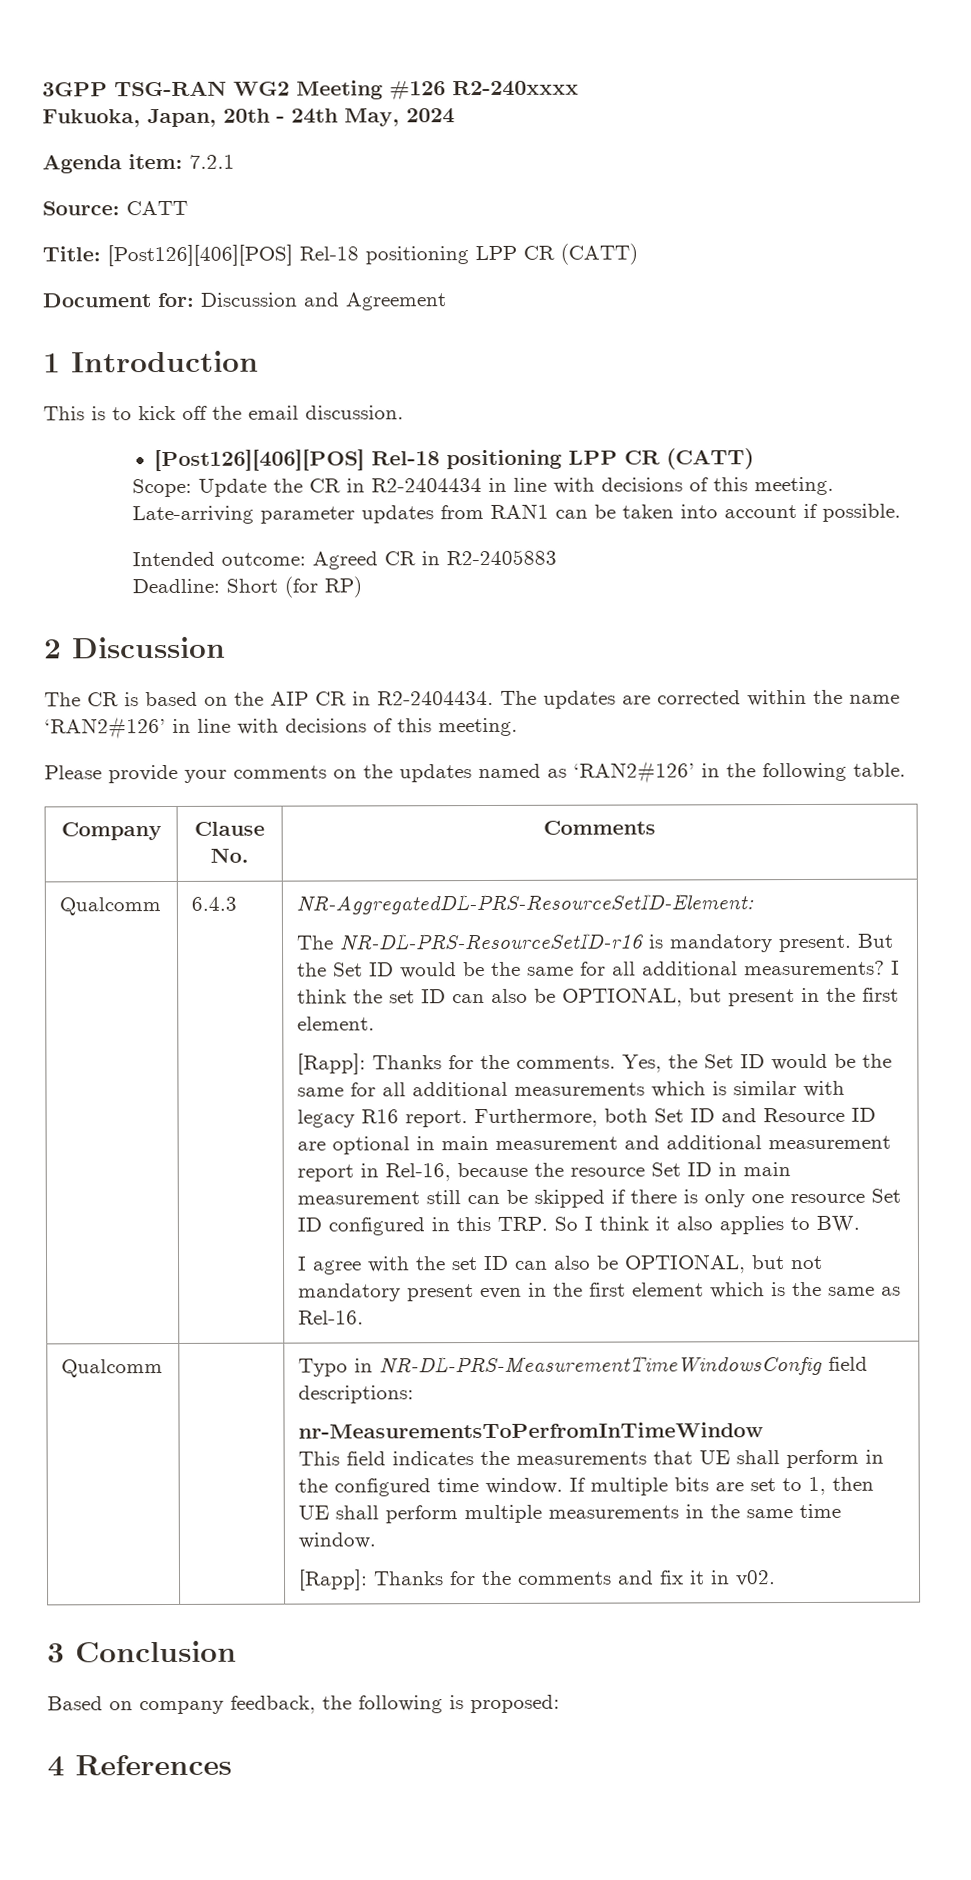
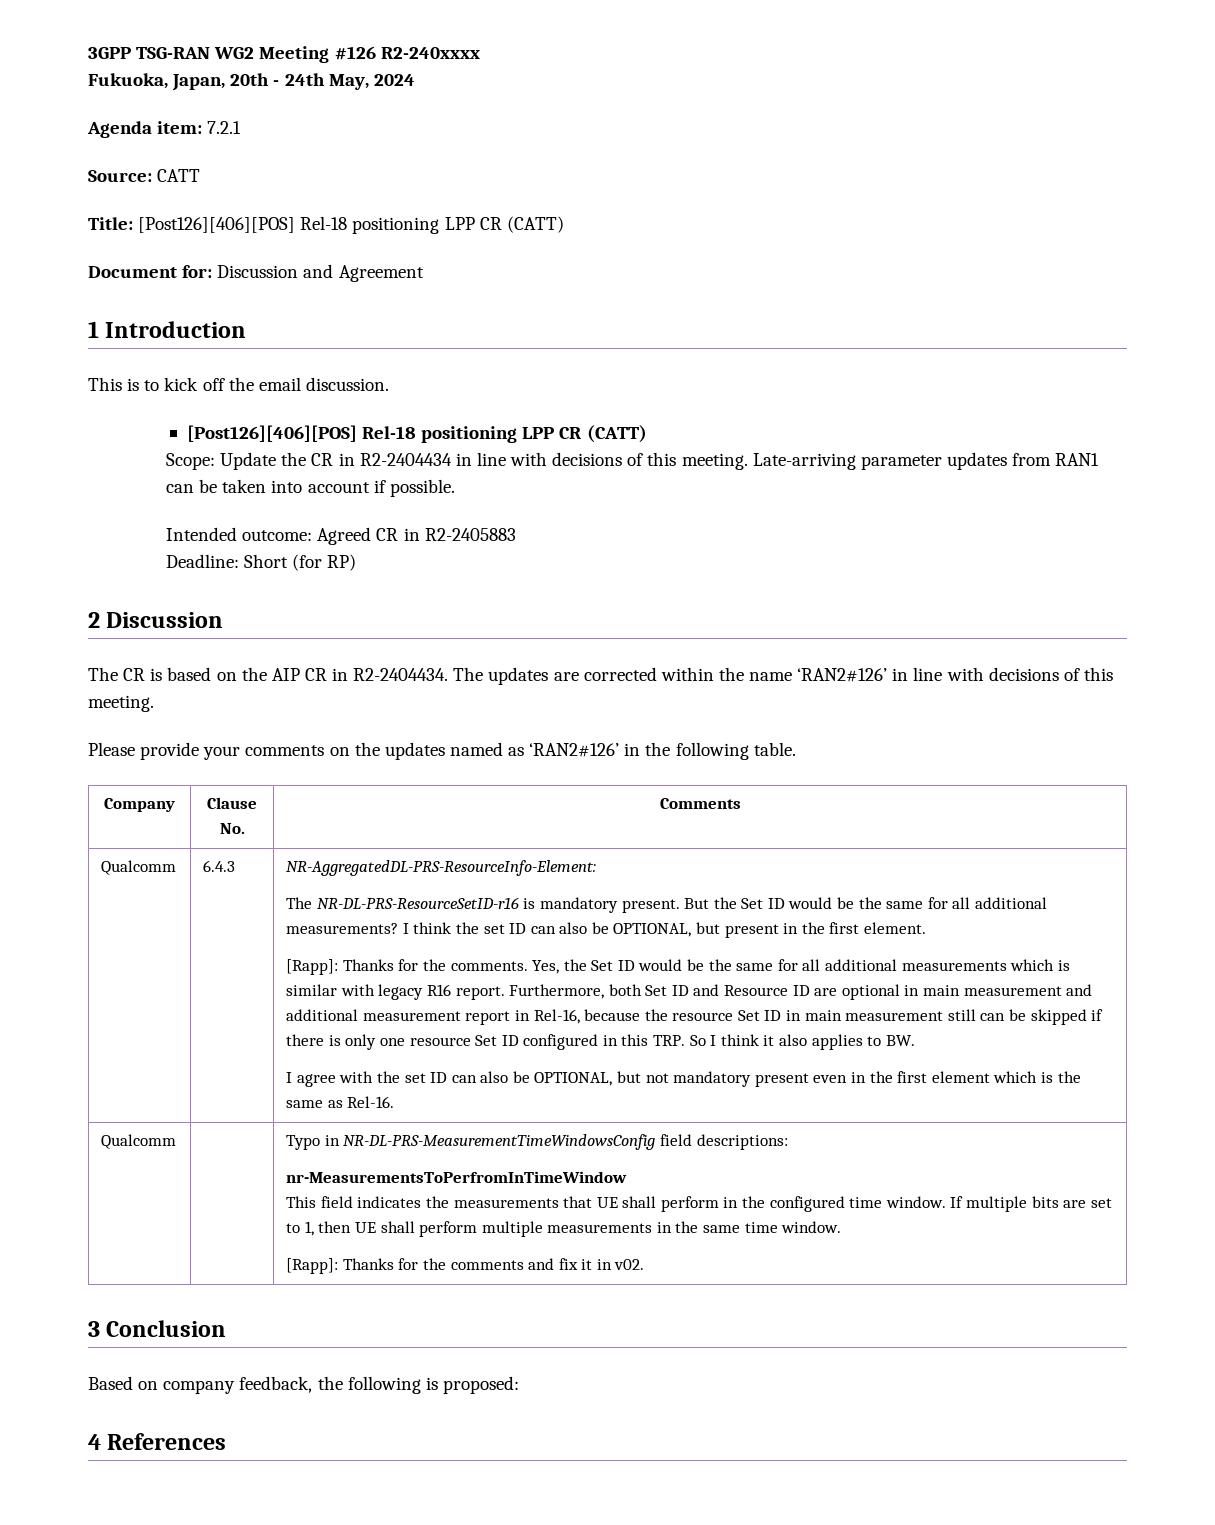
- NR-AggregatedDL-PRS-ResourceSetID-Element:
+ NR-AggregatedDL-PRS-ResourceInfo-Element:

